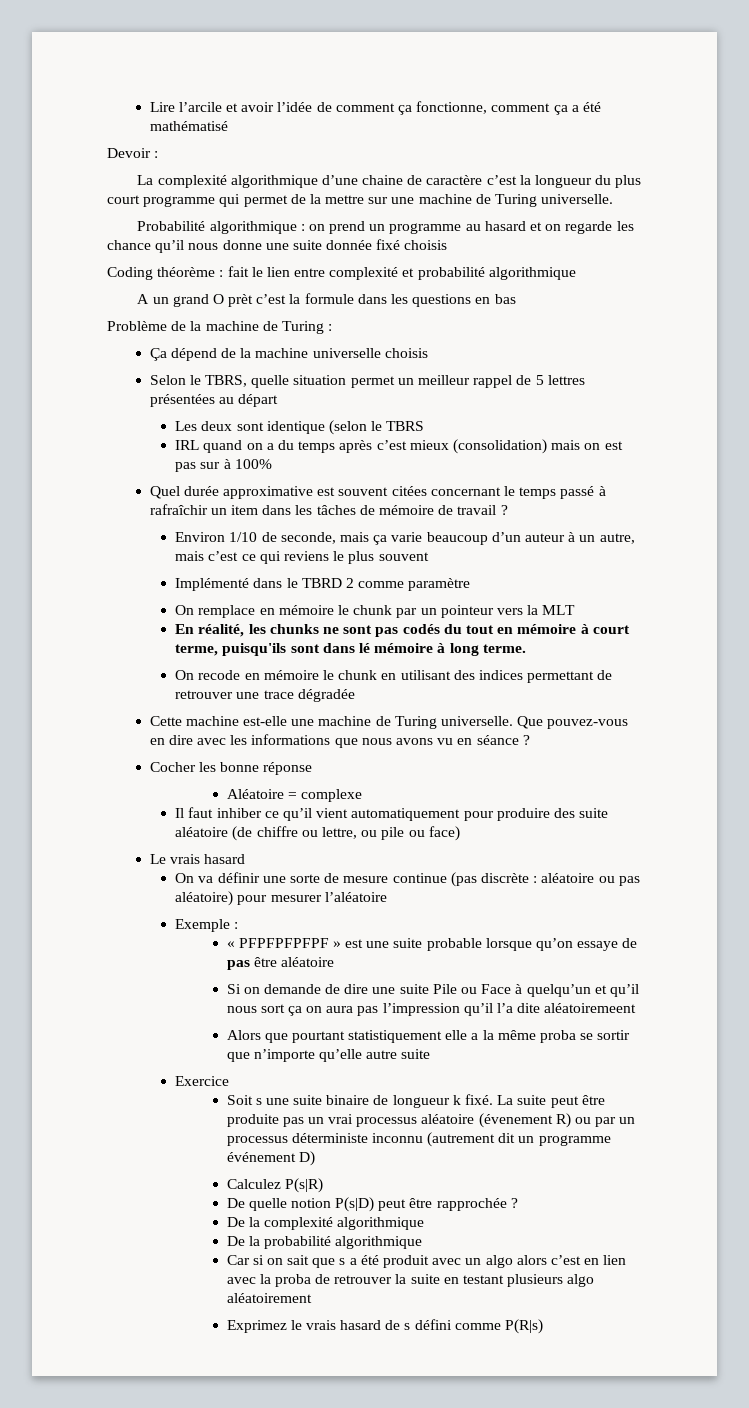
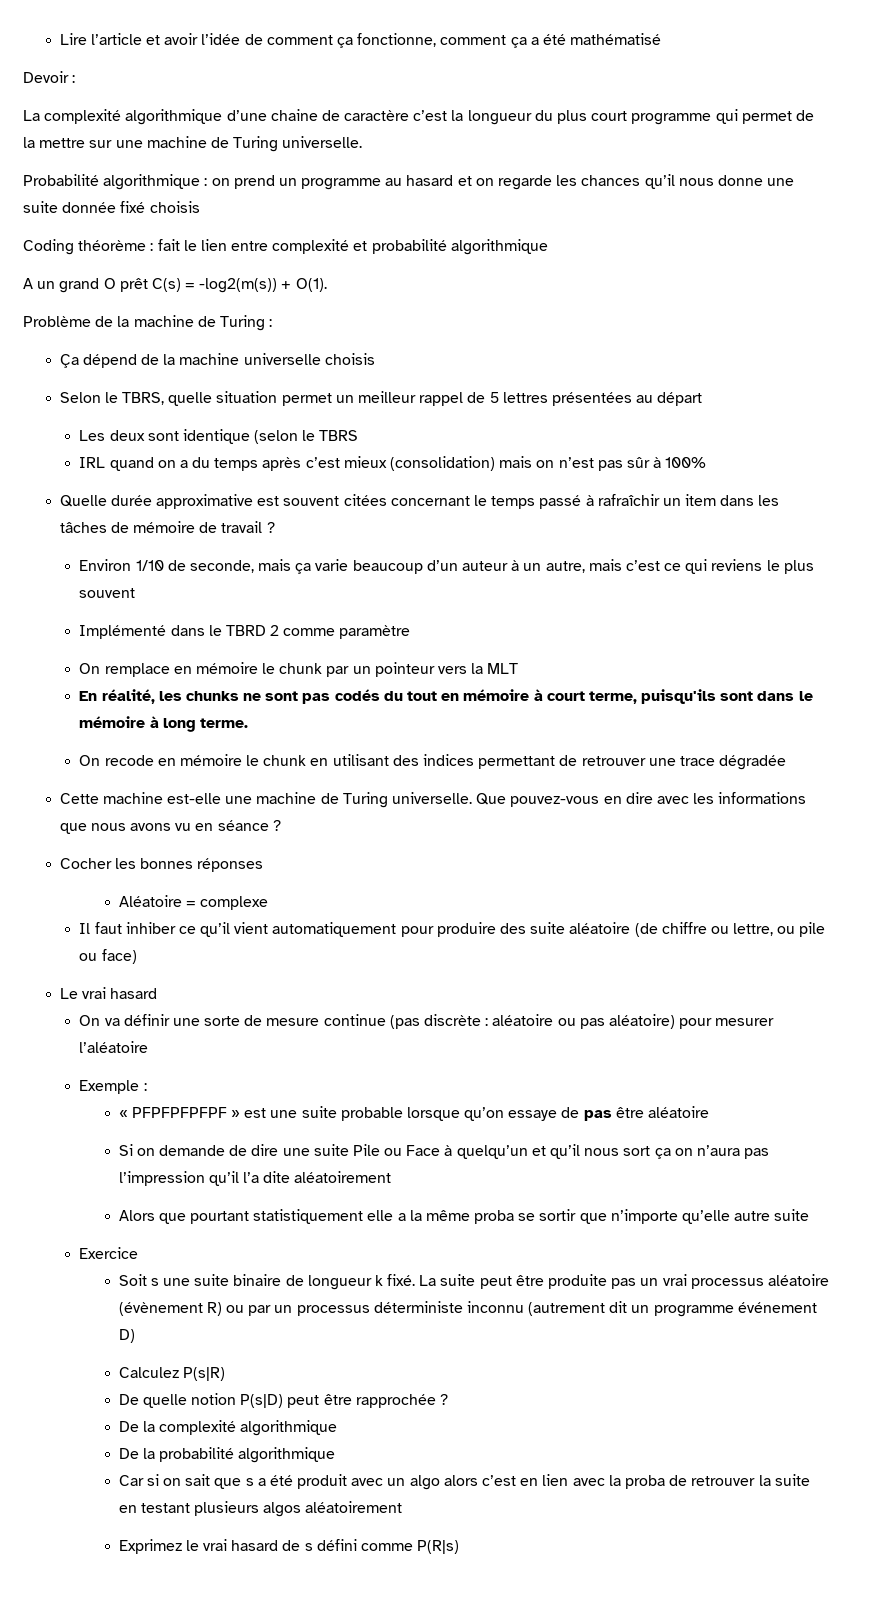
- Lire l’arcile et avoir l’idée de comment ça fonctionne, comment ça a été mathématisé
+ Lire l’article et avoir l’idée de comment ça fonctionne, comment ça a été mathématisé
- Probabilité algorithmique : on prend un programme au hasard et on regarde les chance qu’il nous donne une suite donnée fixé choisis
+ Probabilité algorithmique : on prend un programme au hasard et on regarde les chances qu’il nous donne une suite donnée fixé choisis
- A un grand O prèt c’est la formule dans les questions en bas
+ A un grand O prêt C(s) = -log2(m(s)) + O(1).
- IRL quand on a du temps après c’est mieux (consolidation) mais on est pas sur à 100%
+ IRL quand on a du temps après c’est mieux (consolidation) mais on n’est pas sûr à 100%
- Quel durée approximative est souvent citées concernant le temps passé à rafraîchir un item dans les tâches de mémoire de travail ?
+ Quelle durée approximative est souvent citées concernant le temps passé à rafraîchir un item dans les tâches de mémoire de travail ?
- En réalité, les chunks ne sont pas codés du tout en mémoire à court terme, puisqu'ils sont dans lé mémoire à long terme.
+ En réalité, les chunks ne sont pas codés du tout en mémoire à court terme, puisqu'ils sont dans le mémoire à long terme.
- Cocher les bonne réponse
+ Cocher les bonnes réponses
- Le vrais hasard
+ Le vrai hasard
- Si on demande de dire une suite Pile ou Face à quelqu’un et qu’il nous sort ça on aura pas l’impression qu’il l’a dite aléatoiremeent
+ Si on demande de dire une suite Pile ou Face à quelqu’un et qu’il nous sort ça on n’aura pas l’impression qu’il l’a dite aléatoirement
- La suite peut être produite pas un vrai processus aléatoire (évenement R) ou par un processus déterministe inconnu (autrement dit un programme événement D)
+ La suite peut être produite pas un vrai processus aléatoire (évènement R) ou par un processus déterministe inconnu (autrement dit un programme événement D)
- Car si on sait que s a été produit avec un algo alors c’est en lien avec la proba de retrouver la suite en testant plusieurs algo aléatoirement
+ Car si on sait que s a été produit avec un algo alors c’est en lien avec la proba de retrouver la suite en testant plusieurs algos aléatoirement
- Exprimez le vrais hasard de s défini comme P(R|s)
+ Exprimez le vrai hasard de s défini comme P(R|s)

